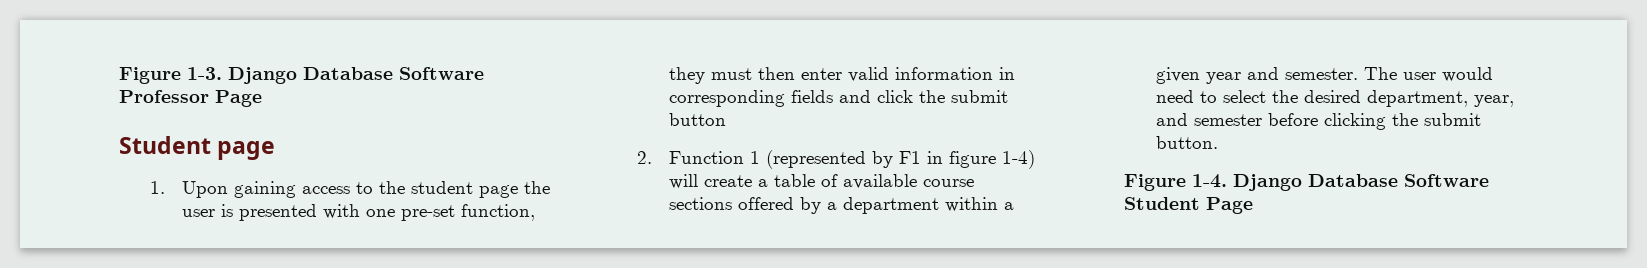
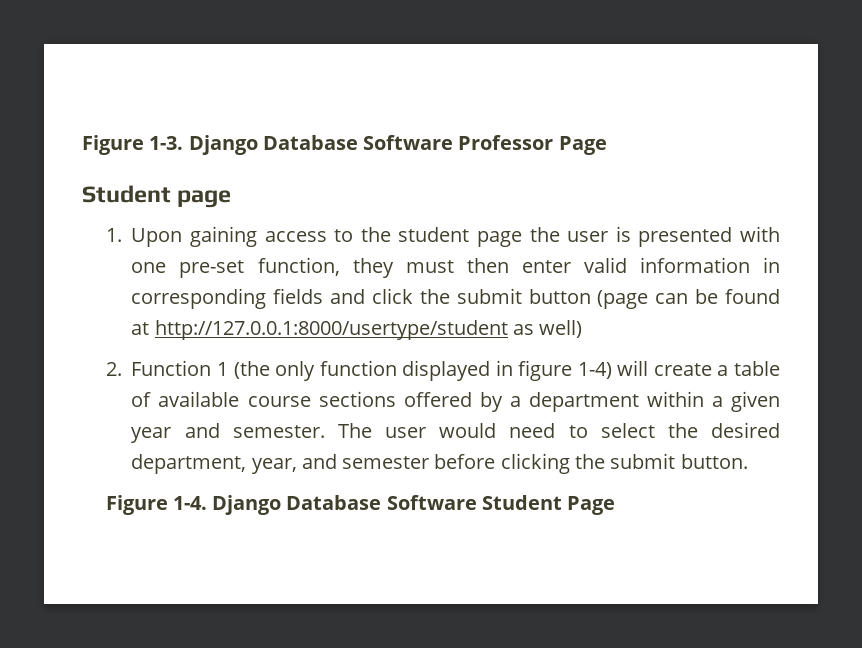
- 1. Upon gaining access to the student page the user is presented with one pre-set function, they must then enter valid information in corresponding fields and click the submit button
+ 1. Upon gaining access to the student page the user is presented with one pre-set function, they must then enter valid information in corresponding fields and click the submit button (page can be found at http://127.0.0.1:8000/usertype/student as well)
- 2. Function 1 (represented by F1 in figure 1-4) will create a table of available course sections offered by a department within a given year and semester.
+ 2. Function 1 (the only function displayed in figure 1-4) will create a table of available course sections offered by a department within a given year and semester.

